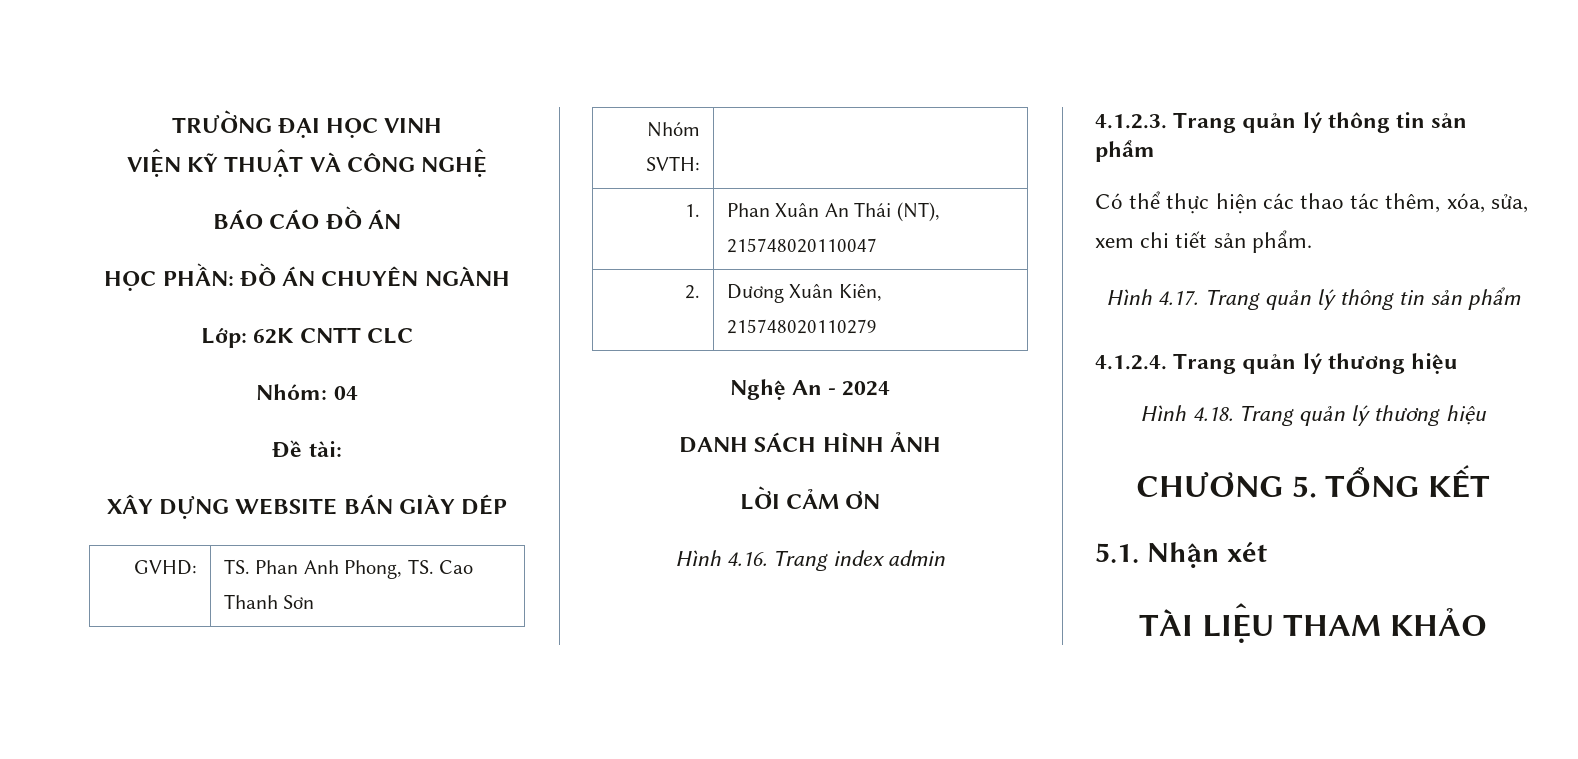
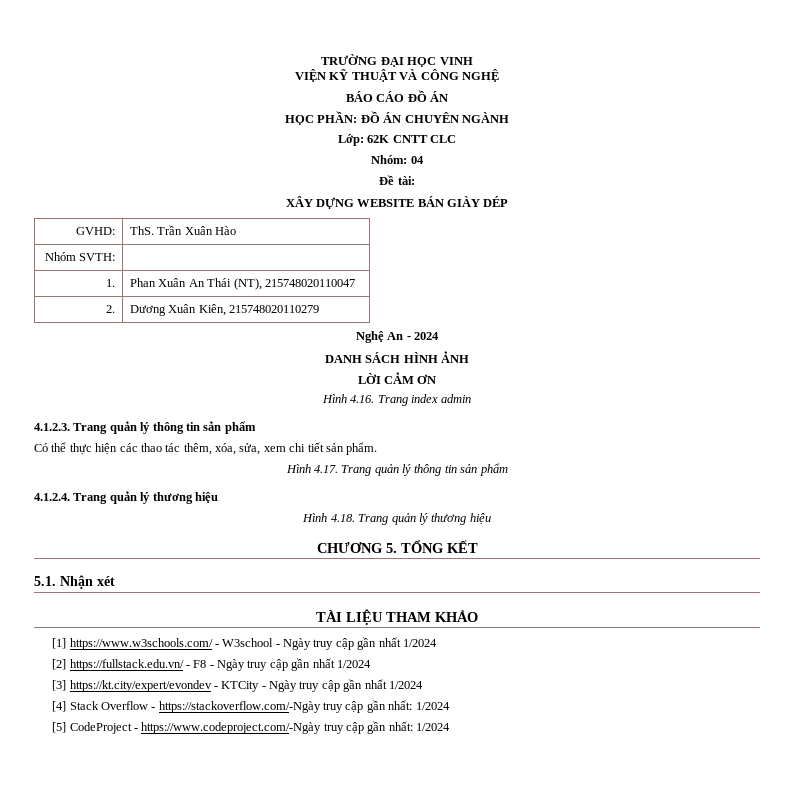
- GVHD: | TS. Phan Anh Phong, TS. Cao Thanh Sơn
+ GVHD: | ThS. Trần Xuân Hào
+ [1] https://www.w3schools.com/ - W3school - Ngày truy cập gần nhất 1/2024
+ [2] https://fullstack.edu.vn/ - F8 - Ngày truy cập gần nhất 1/2024
+ [3] https://kt.city/expert/evondev - KTCity - Ngày truy cập gần nhất 1/2024
+ [4] Stack Overflow - https://stackoverflow.com/-Ngày truy cập gần nhất: 1/2024
+ [5] CodeProject - https://www.codeproject.com/-Ngày truy cập gần nhất: 1/2024

